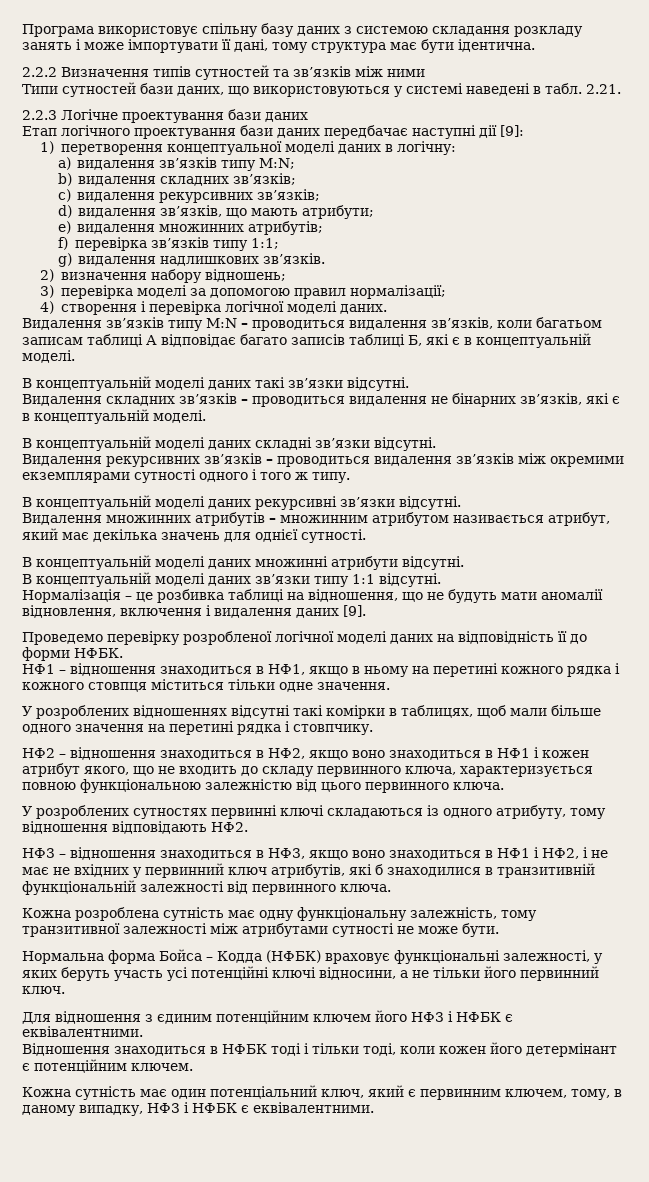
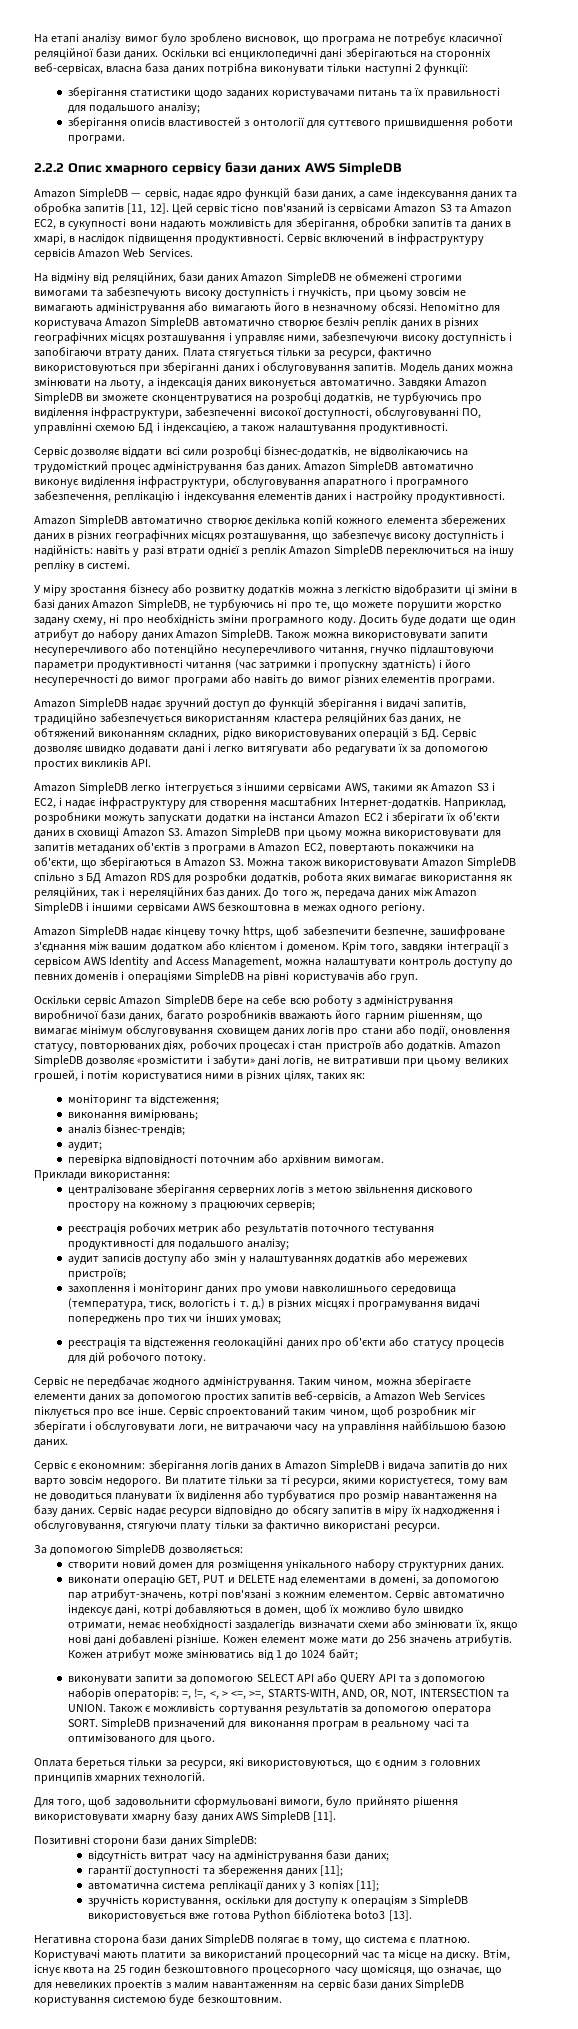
- Програма використовує спільну базу даних з системою складання розкладу занять і може імпортувати її дані, тому структура має бути ідентична.
- 2.2.2 Визначення типів сутностей та зв’язків між ними
- Типи сутностей бази даних, що використовуються у системі наведені в табл. 2.21.
- 2.2.3 Логічне проектування бази даних
- Етап логічного проектування бази даних передбачає наступні дії [9]:
- 1) перетворення концептуальної моделі даних в логічну:
- a) видалення зв’язків типу M:N;
- b) видалення складних зв’язків;
- c) видалення рекурсивних зв’язків;
- d) видалення зв’язків, що мають атрибути;
- e) видалення множинних атрибутів;
- f) перевірка зв’язків типу 1:1;
- g) видалення надлишкових зв’язків.
- 2) визначення набору відношень;
- 3) перевірка моделі за допомогою правил нормалізації;
- 4) створення і перевірка логічної моделі даних.
- Видалення зв’язків типу M:N – проводиться видалення зв’язків, коли багатьом записам таблиці А відповідає багато записів таблиці Б, які є в концептуальній моделі.
- В концептуальній моделі даних такі зв’язки відсутні.
- Видалення складних зв’язків – проводиться видалення не бінарних зв’язків, які є в концептуальній моделі.
- В концептуальній моделі даних складні зв’язки відсутні.
- Видалення рекурсивних зв’язків – проводиться видалення зв’язків між окремими екземплярами сутності одного і того ж типу.
- В концептуальній моделі даних рекурсивні зв’язки відсутні.
- Видалення множинних атрибутів – множинним атрибутом називається атрибут, який має декілька значень для однієї сутності.
- В концептуальній моделі даних множинні атрибути відсутні.
- В концептуальній моделі даних зв’язки типу 1:1 відсутні.
- Нормалізація – це розбивка таблиці на відношення, що не будуть мати аномалії відновлення, включення і видалення даних [9].
- Проведемо перевірку розробленої логічної моделі даних на відповідність її до форми НФБК.
- НФ1 – відношення знаходиться в НФ1, якщо в ньому на перетині кожного рядка і кожного стовпця міститься тільки одне значення.
- У розроблених відношеннях відсутні такі комірки в таблицях, щоб мали більше одного значення на перетині рядка і стовпчику.
- НФ2 – відношення знаходиться в НФ2, якщо воно знаходиться в НФ1 і кожен атрибут якого, що не входить до складу первинного ключа, характеризується повною функціональною залежністю від цього первинного ключа.
- У розроблених сутностях первинні ключі складаються із одного атрибуту, тому відношення відповідають НФ2.
- НФ3 – відношення знаходиться в НФ3, якщо воно знаходиться в НФ1 і НФ2, і не має не вхідних у первинний ключ атрибутів, які б знаходилися в транзитивній функціональній залежності від первинного ключа.
- Кожна розроблена сутність має одну функціональну залежність, тому транзитивної залежності між атрибутами сутності не може бути.
- Нормальна форма Бойса – Кодда (НФБК) враховує функціональні залежності, у яких беруть участь усі потенційні ключі відносини, а не тільки його первинний ключ.
- Для відношення з єдиним потенційним ключем його НФ3 і НФБК є еквівалентними.
- Відношення знаходиться в НФБК тоді і тільки тоді, коли кожен його детермінант є потенційним ключем.
- Кожна сутність має один потенціальний ключ, який є первинним ключем, тому, в даному випадку, НФ3 і НФБК є еквівалентними.
+ На етапі аналізу вимог було зроблено висновок, що програма не потребує класичної реляційної бази даних. Оскільки всі енциклопедичні дані зберігаються на сторонніх веб-сервісах, власна база даних потрібна виконувати тільки наступні 2 функції:
+ зберігання статистики щодо заданих користувачами питань та їх правильності для подальшого аналізу;
+ зберігання описів властивостей з онтології для суттєвого пришвидшення роботи програми.
+ 2.2.2 Опис хмарного сервісу бази даних AWS SimpleDB
+ Amazon SimpleDB — сервіс, надає ядро функцій бази даних, а саме індексування даних та обробка запитів [11, 12]. Цей сервіс тісно пов'язаний із сервісами Amazon S3 та Amazon EC2, в сукупності вони надають можливість для зберігання, обробки запитів та даних в хмарі, в наслідок підвищення продуктивності. Сервіс включений в інфраструктуру сервісів Amazon Web Services.
+ На відміну від реляційних, бази даних Amazon SimpleDB не обмежені строгими вимогами та забезпечують високу доступність і гнучкість, при цьому зовсім не вимагають адміністрування або вимагають його в незначному обсязі. Непомітно для користувача Amazon SimpleDB автоматично створює безліч реплік даних в різних географічних місцях розташування і управляє ними, забезпечуючи високу доступність і запобігаючи втрату даних. Плата стягується тільки за ресурси, фактично використовуються при зберіганні даних і обслуговування запитів. Модель даних можна змінювати на льоту, а індексація даних виконується автоматично. Завдяки Amazon SimpleDB ви зможете сконцентруватися на розробці додатків, не турбуючись про виділення інфраструктури, забезпеченні високої доступності, обслуговуванні ПО, управлінні схемою БД і індексацією, а також налаштування продуктивності.
+ Сервіс дозволяє віддати всі сили розробці бізнес-додатків, не відволікаючись на трудомісткий процес адміністрування баз даних. Amazon SimpleDB автоматично виконує виділення інфраструктури, обслуговування апаратного і програмного забезпечення, реплікацію і індексування елементів даних і настройку продуктивності.
+ Amazon SimpleDB автоматично створює декілька копій кожного елемента збережених даних в різних географічних місцях розташування, що забезпечує високу доступність і надійність: навіть у разі втрати однієї з реплік Amazon SimpleDB переключиться на іншу репліку в системі.
+ У міру зростання бізнесу або розвитку додатків можна з легкістю відобразити ці зміни в базі даних Amazon SimpleDB, не турбуючись ні про те, що можете порушити жорстко задану схему, ні про необхідність зміни програмного коду. Досить буде додати ще один атрибут до набору даних Amazon SimpleDB. Також можна використовувати запити несуперечливого або потенційно несуперечливого читання, гнучко підлаштовуючи параметри продуктивності читання (час затримки і пропускну здатність) і його несуперечності до вимог програми або навіть до вимог різних елементів програми.
+ Amazon SimpleDB надає зручний доступ до функцій зберігання і видачі запитів, традиційно забезпечується використанням кластера реляційних баз даних, не обтяжений виконанням складних, рідко використовуваних операцій з БД. Сервіс дозволяє швидко додавати дані і легко витягувати або редагувати їх за допомогою простих викликів API.
+ Amazon SimpleDB легко інтегрується з іншими сервісами AWS, такими як Amazon S3 і EC2, і надає інфраструктуру для створення масштабних Інтернет-додатків. Наприклад, розробники можуть запускати додатки на інстанси Amazon EC2 і зберігати їх об'єкти даних в сховищі Amazon S3. Amazon SimpleDB при цьому можна використовувати для запитів метаданих об'єктів з програми в Amazon EC2, повертають покажчики на об'єкти, що зберігаються в Amazon S3. Можна також використовувати Amazon SimpleDB спільно з БД Amazon RDS для розробки додатків, робота яких вимагає використання як реляційних, так і нереляційних баз даних. До того ж, передача даних між Amazon SimpleDB і іншими сервісами AWS безкоштовна в межах одного регіону.
+ Amazon SimpleDB надає кінцеву точку https, щоб забезпечити безпечне, зашифроване з'єднання між вашим додатком або клієнтом і доменом. Крім того, завдяки інтеграції з сервісом AWS Identity and Access Management, можна налаштувати контроль доступу до певних доменів і операціями SimpleDB на рівні користувачів або груп.
+ Оскільки сервіс Amazon SimpleDB бере на себе всю роботу з адміністрування виробничої бази даних, багато розробників вважають його гарним рішенням, що вимагає мінімум обслуговування сховищем даних логів про стани або події, оновлення статусу, повторюваних діях, робочих процесах і стан пристроїв або додатків. Amazon SimpleDB дозволяє «розмістити і забути» дані логів, не витративши при цьому великих грошей, і потім користуватися ними в різних цілях, таких як:
+ моніторинг та відстеження;
+ виконання вимірювань;
+ аналіз бізнес-трендів;
+ аудит;
+ перевірка відповідності поточним або архівним вимогам.
+ Приклади використання:
+ централізоване зберігання серверних логів з метою звільнення дискового простору на кожному з працюючих серверів;
+ реєстрація робочих метрик або результатів поточного тестування продуктивності для подальшого аналізу;
+ аудит записів доступу або змін у налаштуваннях додатків або мережевих пристроїв;
+ захоплення і моніторинг даних про умови навколишнього середовища (температура, тиск, вологість і т. д.) в різних місцях і програмування видачі попереджень про тих чи інших умовах;
+ реєстрація та відстеження геолокаційні даних про об'єкти або статусу процесів для дій робочого потоку.
+ Сервіс не передбачає жодного адміністрування. Таким чином, можна зберігаєте елементи даних за допомогою простих запитів веб-сервісів, а Amazon Web Services піклується про все інше. Сервіс спроектований таким чином, щоб розробник міг зберігати і обслуговувати логи, не витрачаючи часу на управління найбільшою базою даних.
+ Сервіс є економним: зберігання логів даних в Amazon SimpleDB і видача запитів до них варто зовсім недорого. Ви платите тільки за ті ресурси, якими користуєтеся, тому вам не доводиться планувати їх виділення або турбуватися про розмір навантаження на базу даних. Сервіс надає ресурси відповідно до обсягу запитів в міру їх надходження і обслуговування, стягуючи плату тільки за фактично використані ресурси.
+ За допомогою SimpleDB дозволяється:
+ створити новий домен для розміщення унікального набору структурних даних.
+ виконати операцію GET, PUT и DELETE над елементами в домені, за допомогою пар атрибут-значень, котрі пов'язані з кожним елементом. Сервіс автоматично індексує дані, котрі добавляються в домен, щоб їх можливо було швидко отримати, немає необхідності заздалегідь визначати схеми або змінювати їх, якщо нові дані добавлені різніше. Кожен елемент може мати до 256 значень атрибутів. Кожен атрибут може змінюватись від 1 до 1024 байт;
+ виконувати запити за допомогою SELECT API або QUERY API та з допомогою наборів операторів: =, !=, <, > <=, >=, STARTS-WITH, AND, OR, NOT, INTERSECTION та UNION. Також є можливість сортування результатів за допомогою оператора SORT. SimpleDB призначений для виконання програм в реальному часі та оптимізованого для цього.
+ Оплата береться тільки за ресурси, які використовуються, що є одним з головних принципів хмарних технологій.
+ Для того, щоб задовольнити сформульовані вимоги, було прийнято рішення використовувати хмарну базу даних AWS SimpleDB [11].
+ Позитивні сторони бази даних SimpleDB:
+ відсутність витрат часу на адміністрування бази даних;
+ гарантії доступності та збереження даних [11];
+ автоматична система реплікації даних у 3 копіях [11];
+ зручність користування, оскільки для доступу к операціям з SimpleDB використовується вже готова Python бібліотека boto3 [13].
+ Негативна сторона бази даних SimpleDB полягає в тому, що система є платною. Користувачі мають платити за використаний процесорний час та місце на диску. Втім, існує квота на 25 годин безкоштовного процесорного часу щомісяця, що означає, що для невеликих проектів з малим навантаженням на сервіс бази даних SimpleDB користування системою буде безкоштовним.

